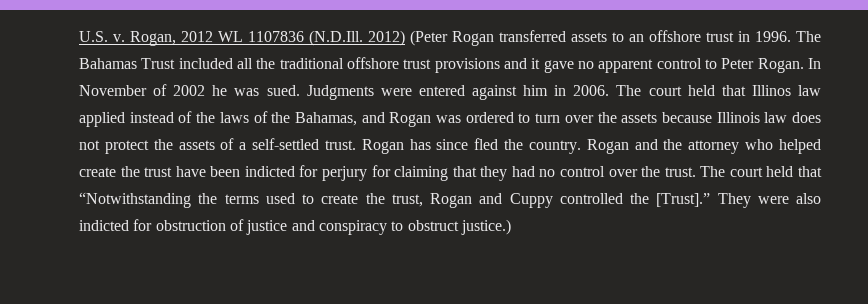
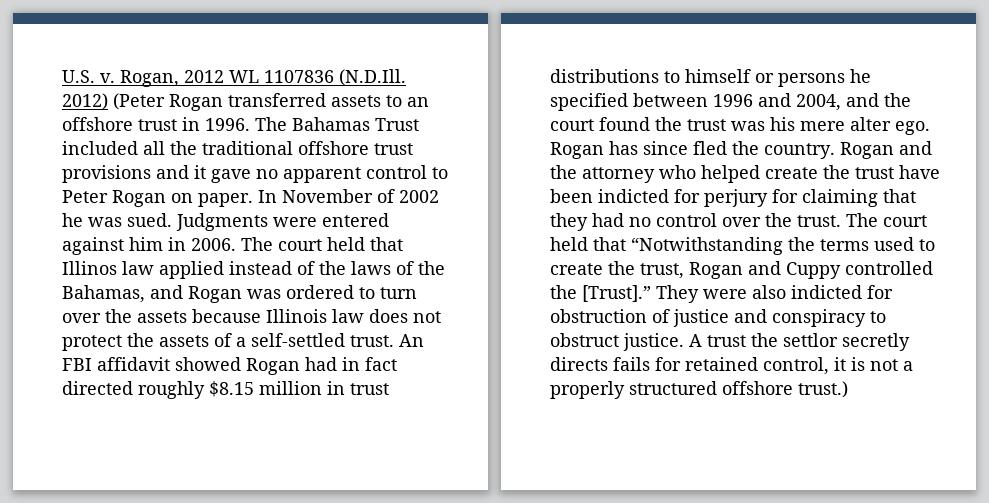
- The Bahamas Trust included all the traditional offshore trust provisions and it gave no apparent control to Peter Rogan.
+ The Bahamas Trust included all the traditional offshore trust provisions and it gave no apparent control to Peter Rogan on paper.
+ An FBI affidavit showed Rogan had in fact directed roughly $8.15 million in trust distributions to himself or persons he specified between 1996 and 2004, and the court found the trust was his mere alter ego.
- They were also indicted for obstruction of justice and conspiracy to obstruct justice.)
+ They were also indicted for obstruction of justice and conspiracy to obstruct justice. A trust the settlor secretly directs fails for retained control, it is not a properly structured offshore trust.)

